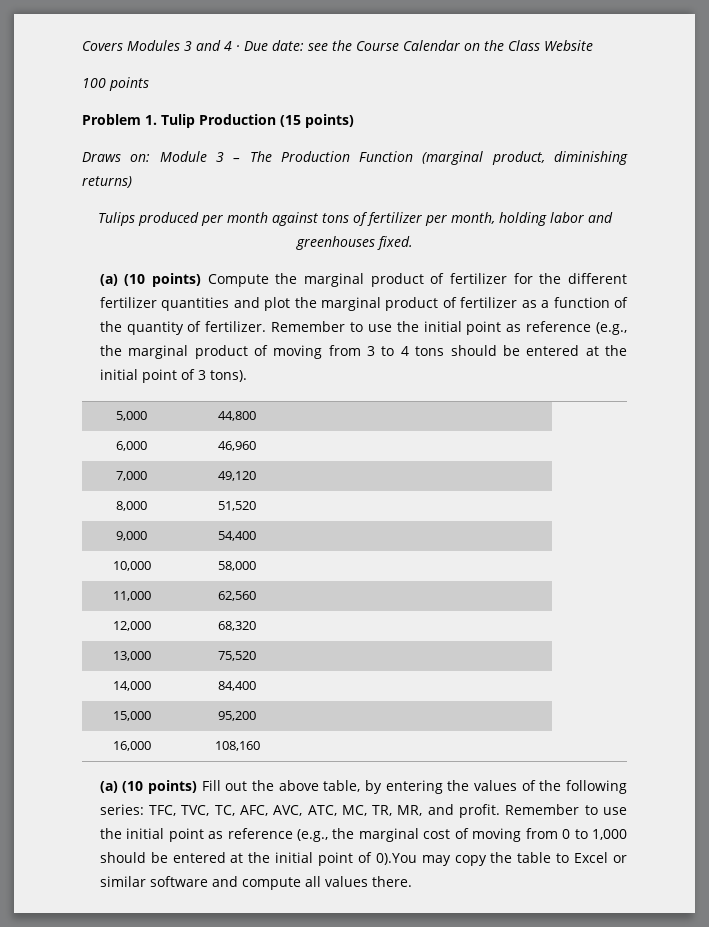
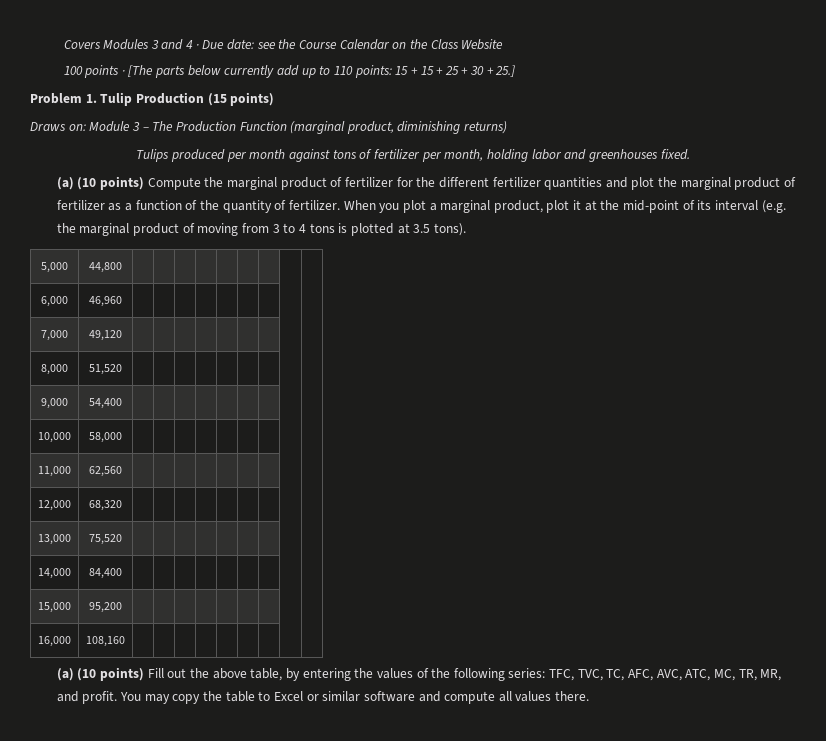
- 100 points
+ 100 points · [The parts below currently add up to 110 points: 15 + 15 + 25 + 30 + 25.]
- Remember to use the initial point as reference (e.g., the marginal product of moving from 3 to 4 tons should be entered at the initial point of 3 tons).
+ When you plot a marginal product, plot it at the mid-point of its interval (e.g. the marginal product of moving from 3 to 4 tons is plotted at 3.5 tons).
- Remember to use the initial point as reference (e.g., the marginal cost of moving from 0 to 1,000 should be entered at the initial point of 0).You may copy the table to Excel or similar software and compute all values there.
+ You may copy the table to Excel or similar software and compute all values there.

